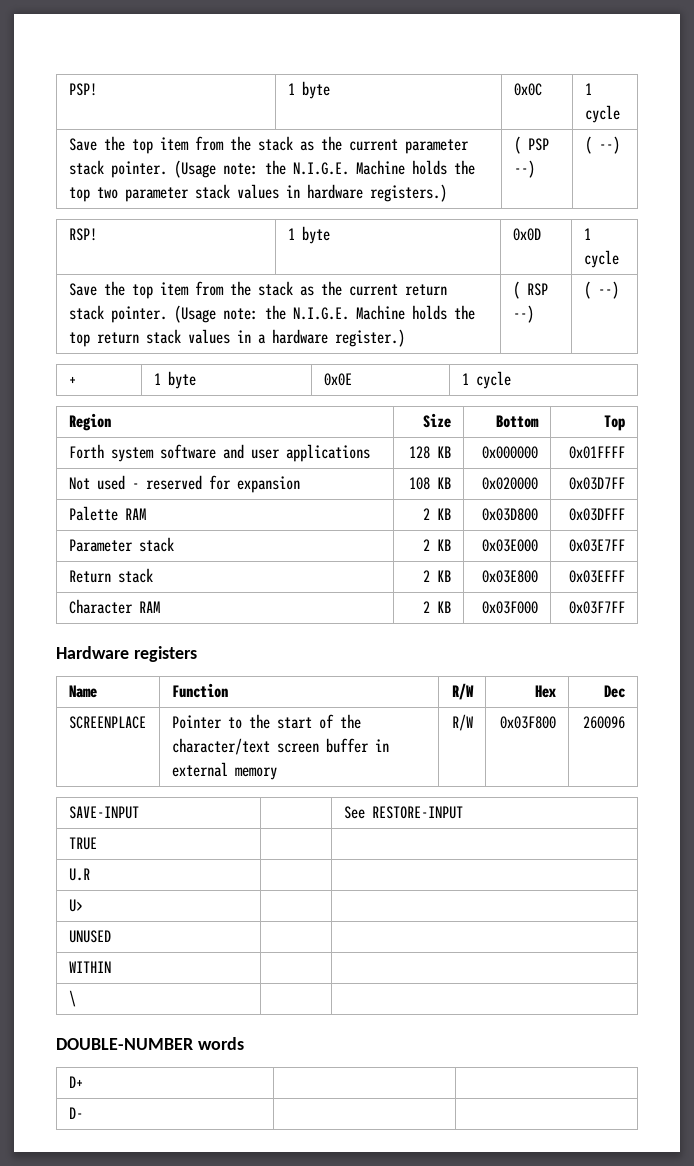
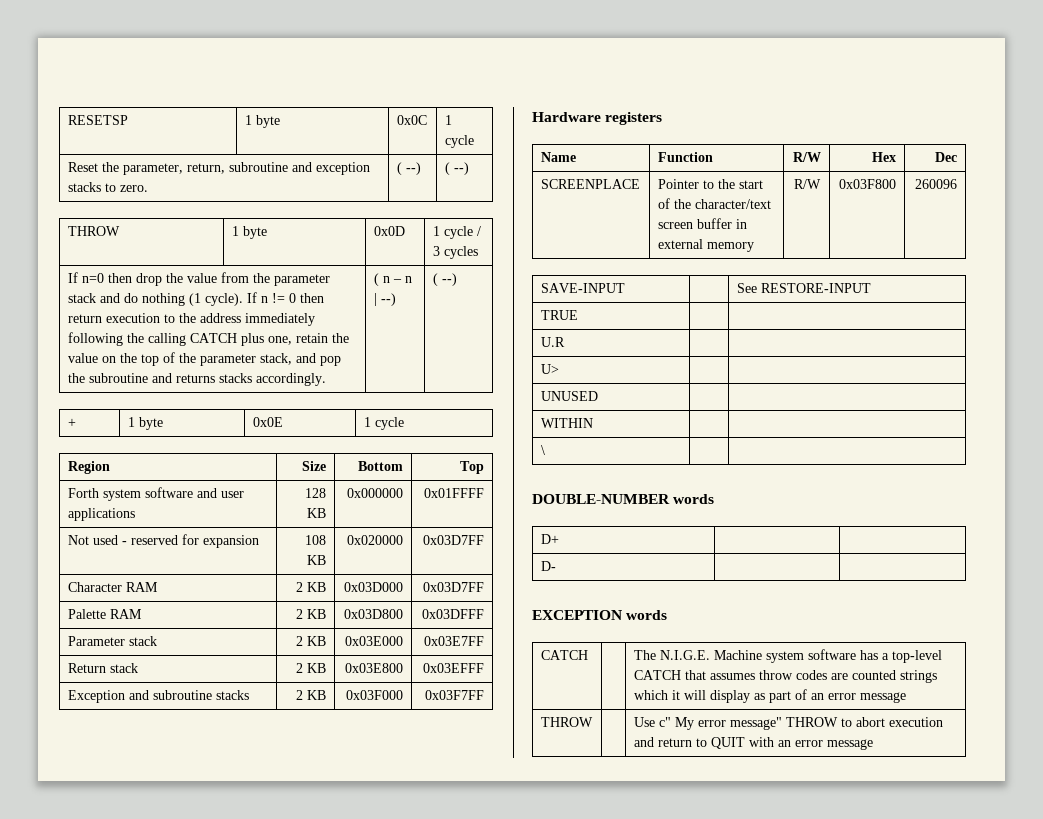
- PSP! | 1 byte | 0x0C | 1 cycle
+ RESETSP | 1 byte | 0x0C | 1 cycle
- Save the top item from the stack as the current parameter stack pointer. (Usage note: the N.I.G.E. Machine holds the top two parameter stack values in hardware registers.) | ( PSP --) | ( --)
- RSP! | 1 byte | 0x0D | 1 cycle
- Save the top item from the stack as the current return stack pointer. (Usage note: the N.I.G.E. Machine holds the top return stack values in a hardware register.) | ( RSP --) | ( --)
+ Reset the parameter, return, subroutine and exception stacks to zero. | ( --) | ( --)
+ THROW | 1 byte | 0x0D | 1 cycle / 3 cycles
+ If n=0 then drop the value from the parameter stack and do nothing (1 cycle). If n != 0 then return execution to the address immediately following the calling CATCH plus one, retain the value on the top of the parameter stack, and pop the subroutine and returns stacks accordingly. | ( n – n | --) | ( --)
+ Character RAM | 2 KB | 0x03D000 | 0x03D7FF
- Character RAM | 2 KB | 0x03F000 | 0x03F7FF
+ Exception and subroutine stacks | 2 KB | 0x03F000 | 0x03F7FF
+ EXCEPTION words
+ CATCH | | The N.I.G.E. Machine system software has a top-level CATCH that assumes throw codes are counted strings which it will display as part of an error message
+ THROW | | Use c" My error message" THROW to abort execution and return to QUIT with an error message

